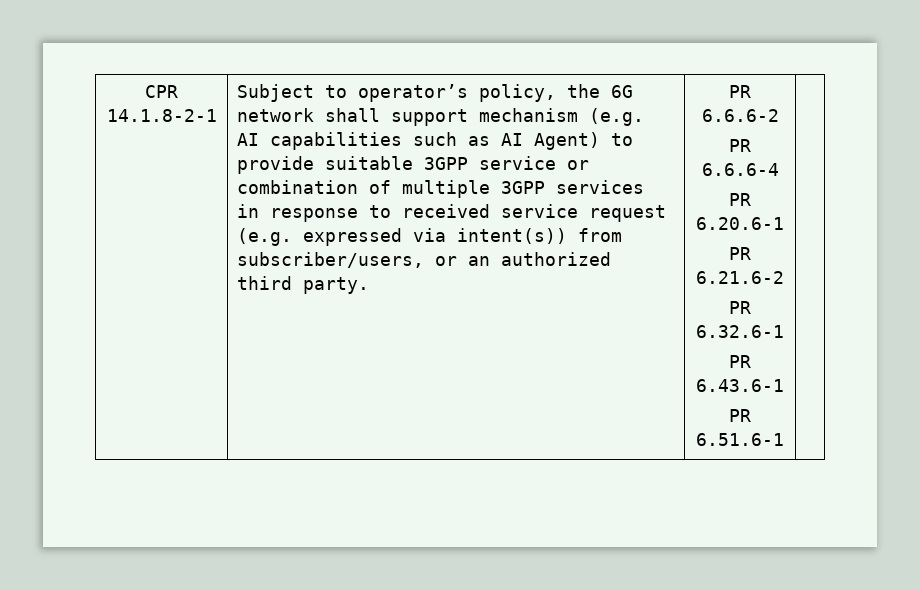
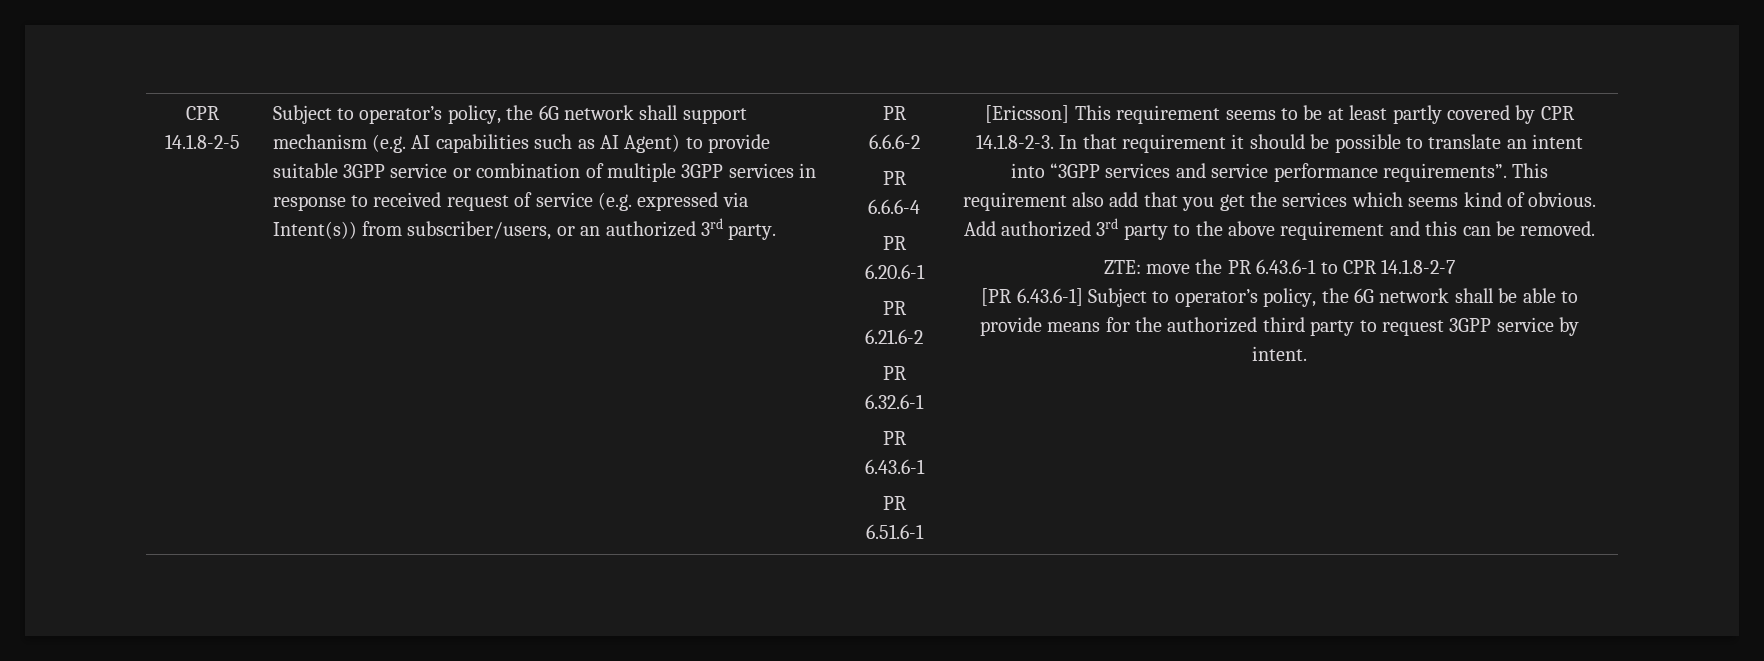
- CPR 14.1.8-2-1
+ CPR 14.1.8-2-5
- Subject to operator’s policy, the 6G network shall support mechanism (e.g. AI capabilities such as AI Agent) to provide suitable 3GPP service or combination of multiple 3GPP services in response to received service request (e.g. expressed via intent(s)) from subscriber/users, or an authorized third party.
+ Subject to operator’s policy, the 6G network shall support mechanism (e.g. AI capabilities such as AI Agent) to provide suitable 3GPP service or combination of multiple 3GPP services in response to received request of service (e.g. expressed via Intent(s)) from subscriber/users, or an authorized 3rd party.
+ [Ericsson] This requirement seems to be at least partly covered by CPR 14.1.8-2-3. In that requirement it should be possible to translate an intent into “3GPP services and service performance requirements”. This requirement also add that you get the services which seems kind of obvious. Add authorized 3rd party to the above requirement and this can be removed.
+ ZTE: move the PR 6.43.6-1 to CPR 14.1.8-2-7
+ [PR 6.43.6-1] Subject to operator’s policy, the 6G network shall be able to provide means for the authorized third party to request 3GPP service by intent.

